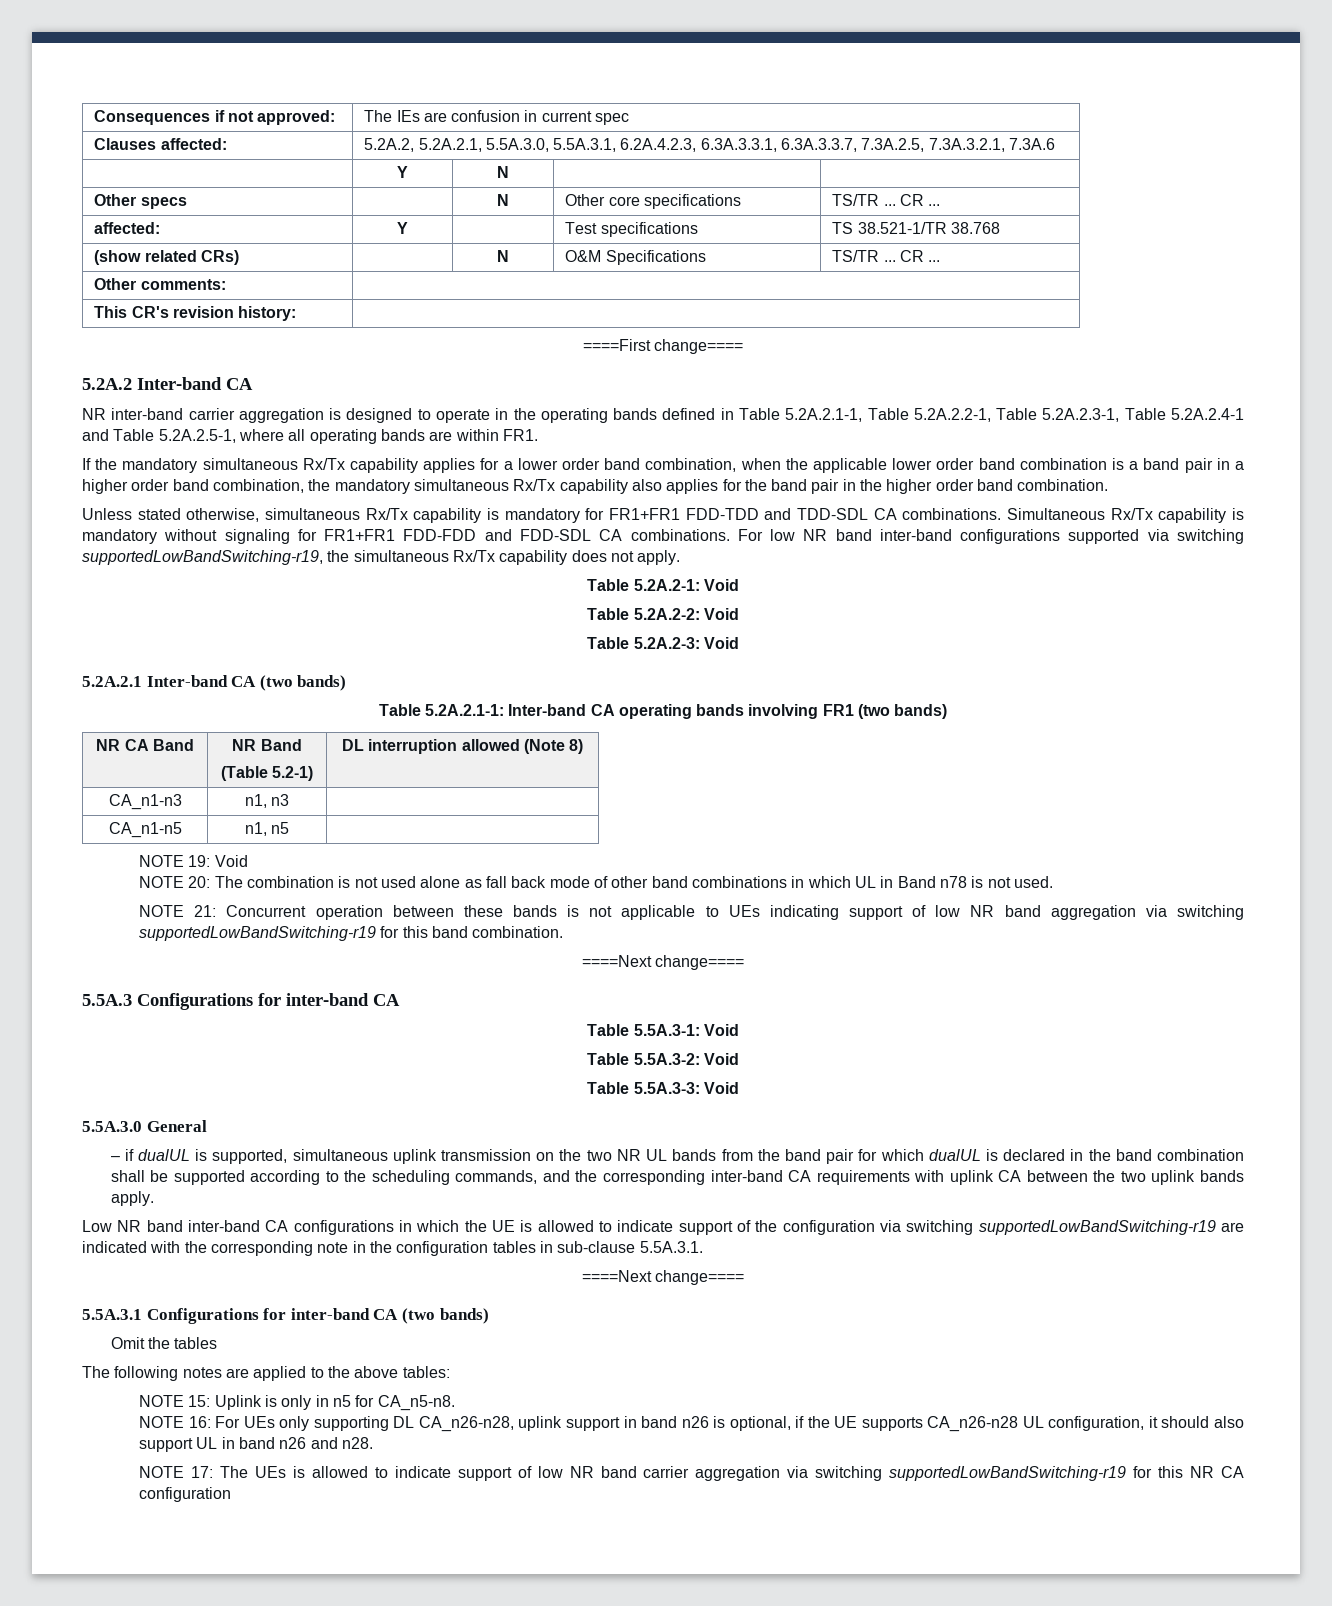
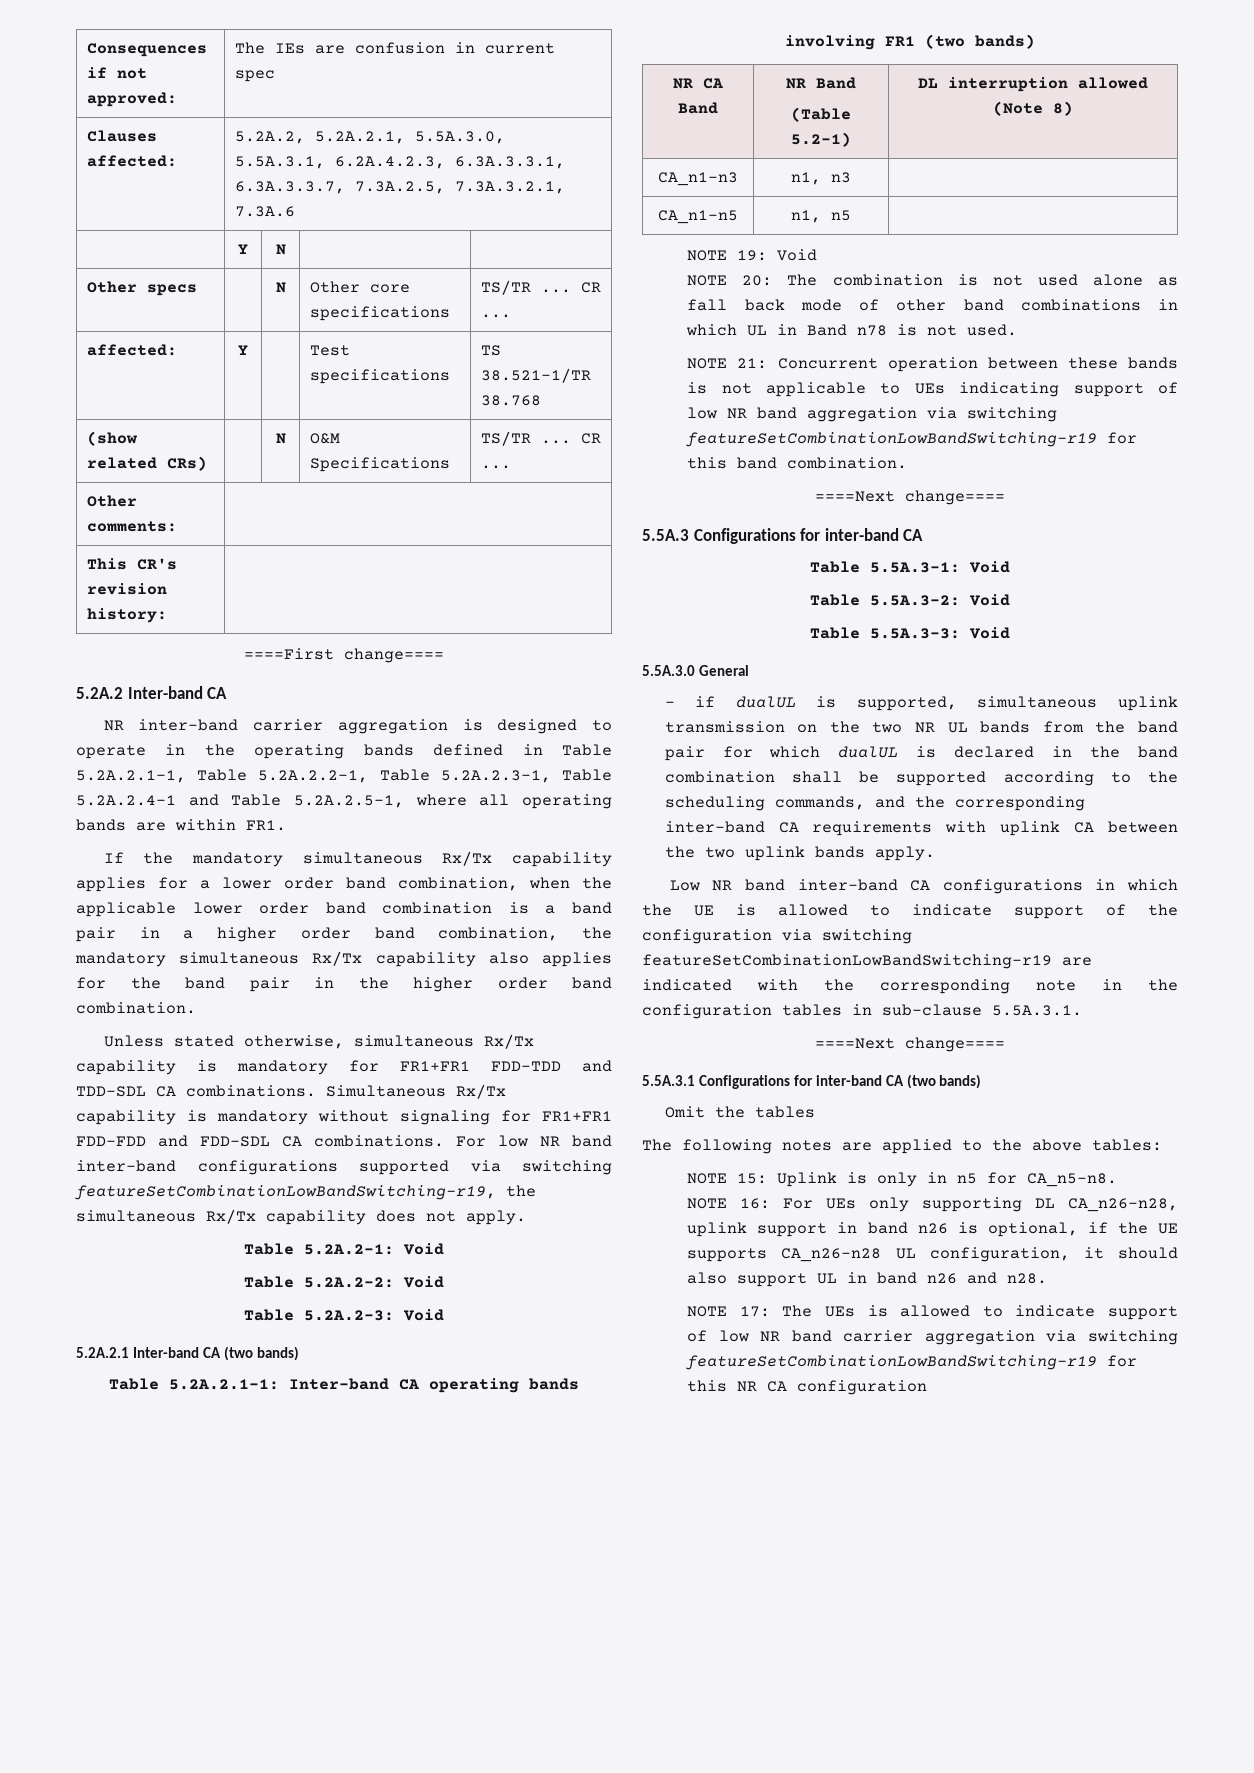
- For low NR band inter-band configurations supported via switching supportedLowBandSwitching-r19, the simultaneous Rx/Tx capability does not apply.
+ For low NR band inter-band configurations supported via switching featureSetCombinationLowBandSwitching-r19, the simultaneous Rx/Tx capability does not apply.
- NOTE 21: Concurrent operation between these bands is not applicable to UEs indicating support of low NR band aggregation via switching supportedLowBandSwitching-r19 for this band combination.
+ NOTE 21: Concurrent operation between these bands is not applicable to UEs indicating support of low NR band aggregation via switching featureSetCombinationLowBandSwitching-r19 for this band combination.
- Low NR band inter-band CA configurations in which the UE is allowed to indicate support of the configuration via switching supportedLowBandSwitching-r19 are indicated with the corresponding note in the configuration tables in sub-clause 5.5A.3.1.
+ Low NR band inter-band CA configurations in which the UE is allowed to indicate support of the configuration via switching featureSetCombinationLowBandSwitching-r19 are indicated with the corresponding note in the configuration tables in sub-clause 5.5A.3.1.
- NOTE 17: The UEs is allowed to indicate support of low NR band carrier aggregation via switching supportedLowBandSwitching-r19 for this NR CA configuration
+ NOTE 17: The UEs is allowed to indicate support of low NR band carrier aggregation via switching featureSetCombinationLowBandSwitching-r19 for this NR CA configuration

